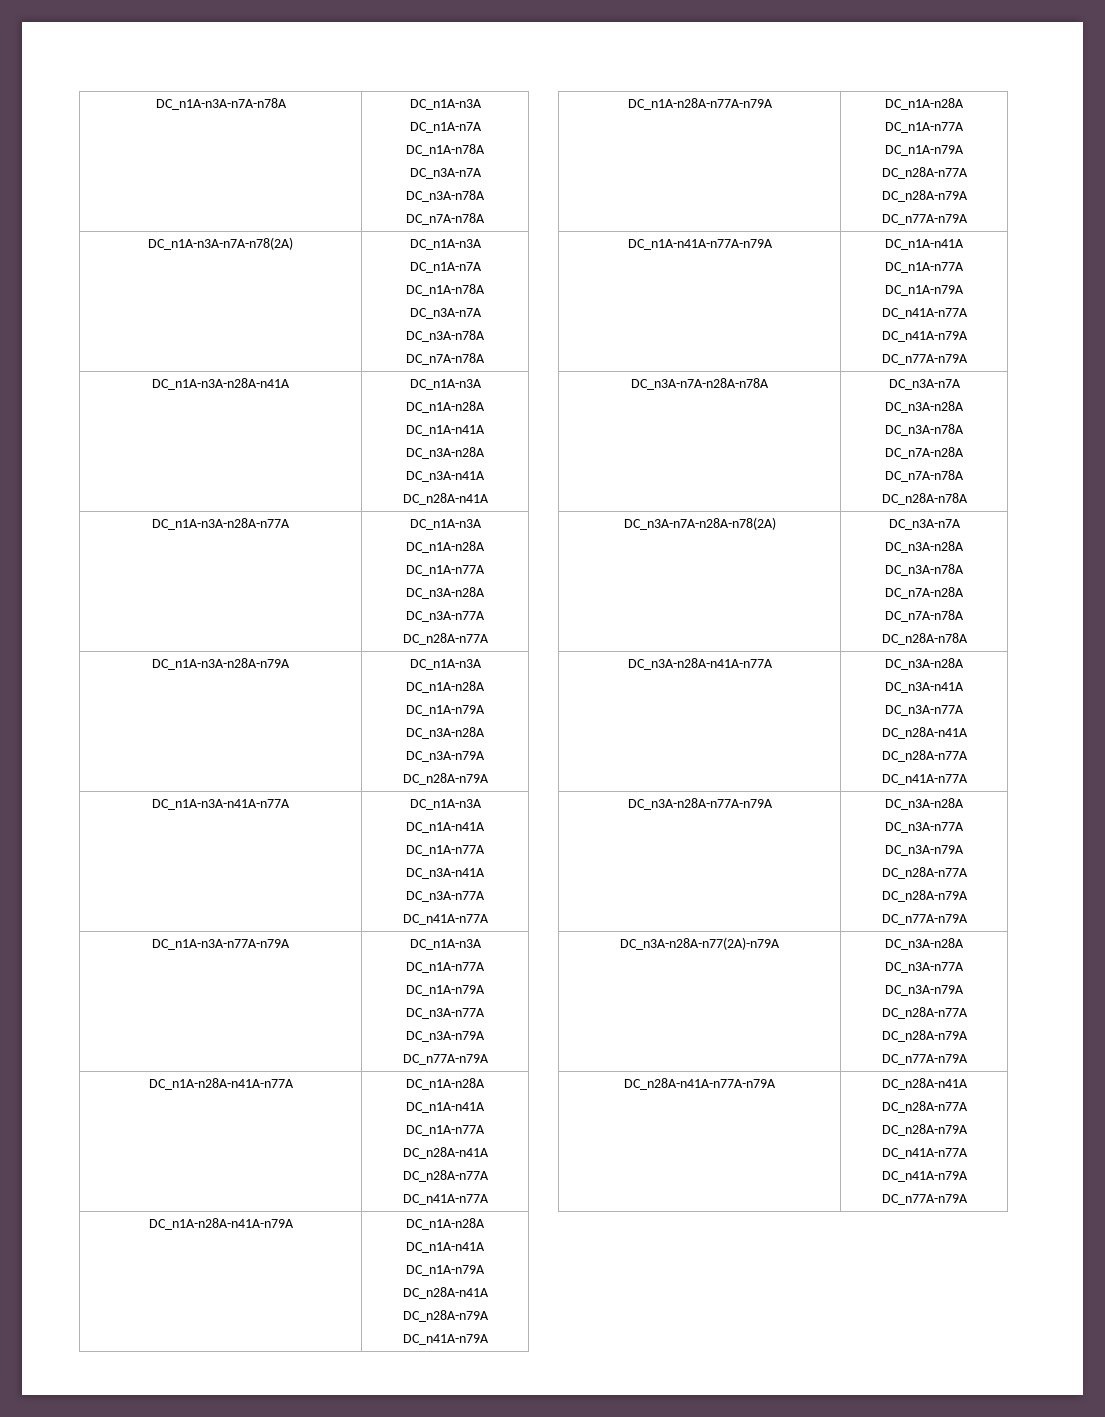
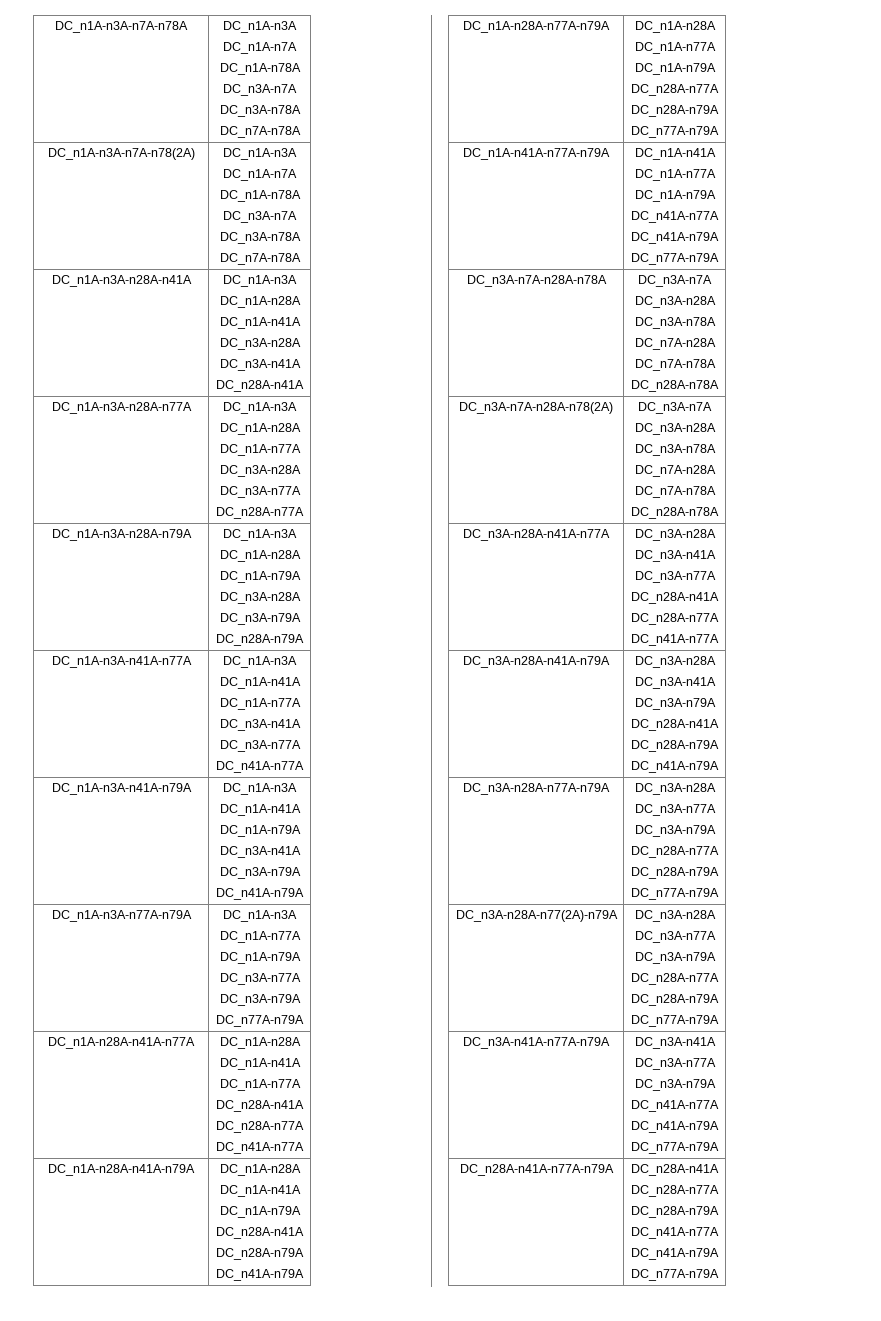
+ DC_n1A-n3A-n41A-n79A | DC_n1A-n3A
+ DC_n1A-n41A
+ DC_n1A-n79A
+ DC_n3A-n41A
+ DC_n3A-n79A
+ DC_n41A-n79A
+ DC_n3A-n28A-n41A-n79A | DC_n3A-n28A
+ DC_n3A-n41A
+ DC_n3A-n79A
+ DC_n28A-n41A
+ DC_n28A-n79A
+ DC_n41A-n79A
+ DC_n3A-n41A-n77A-n79A | DC_n3A-n41A
+ DC_n3A-n77A
+ DC_n3A-n79A
+ DC_n41A-n77A
+ DC_n41A-n79A
+ DC_n77A-n79A

